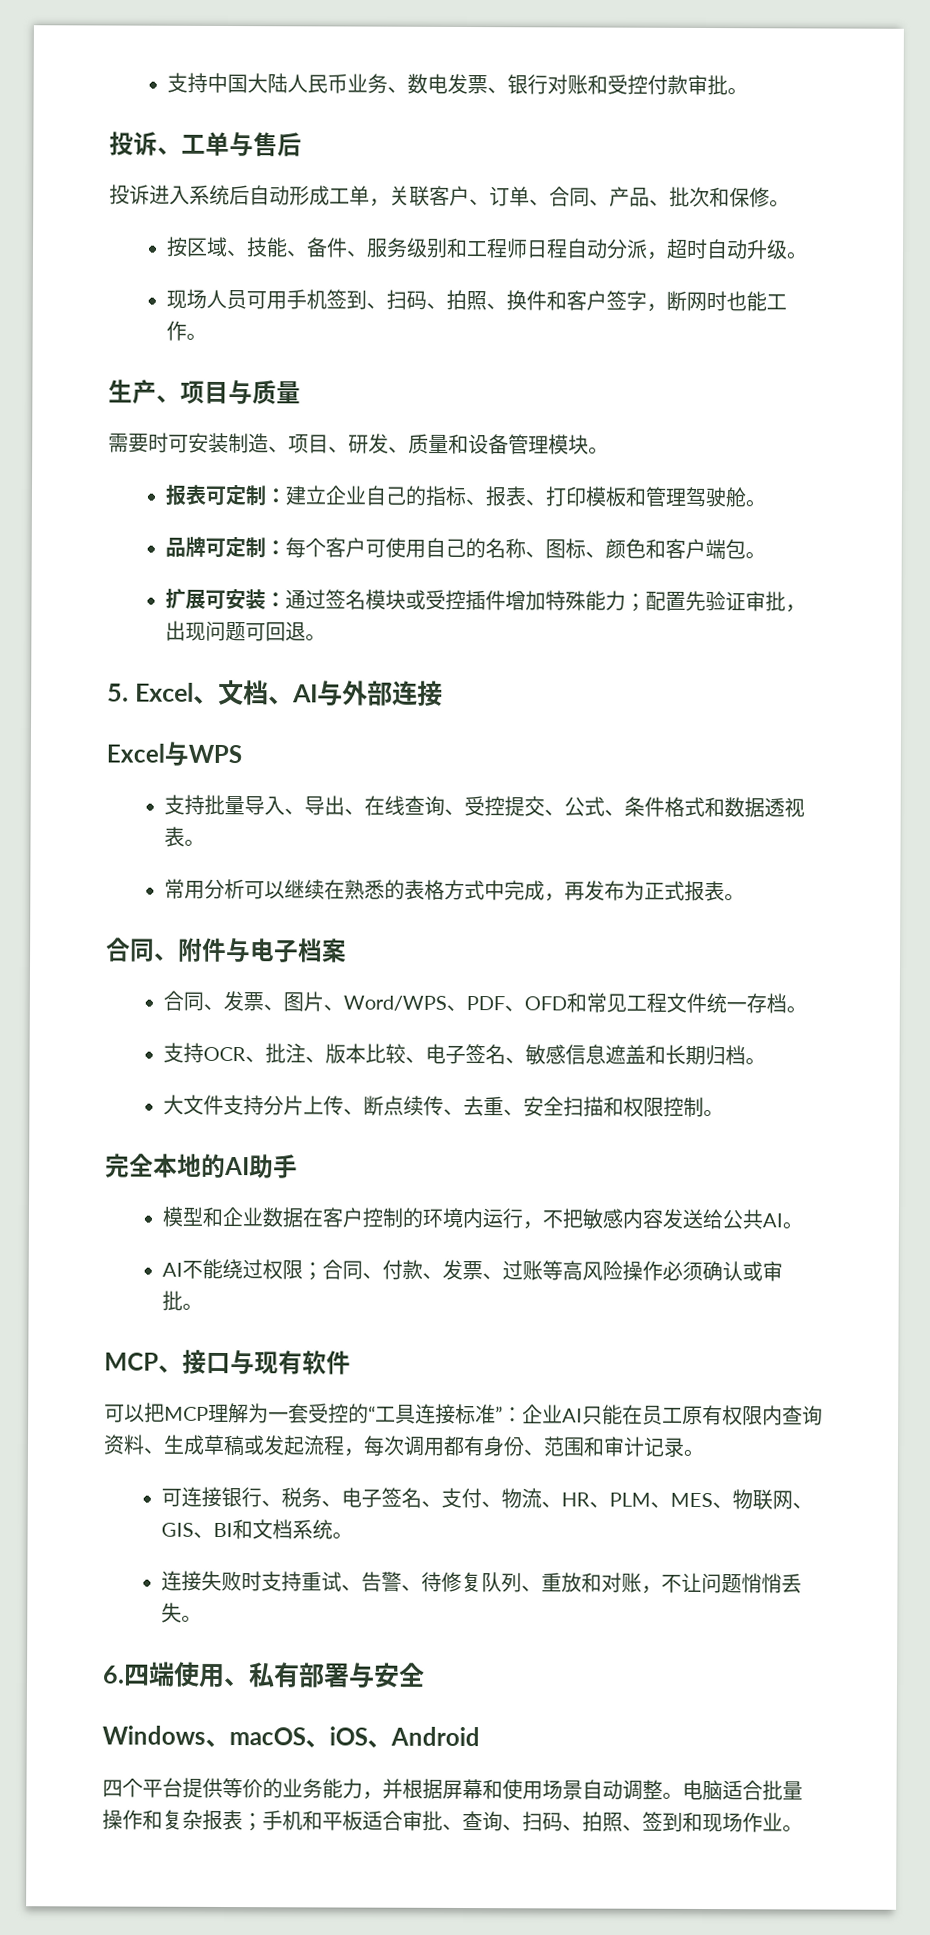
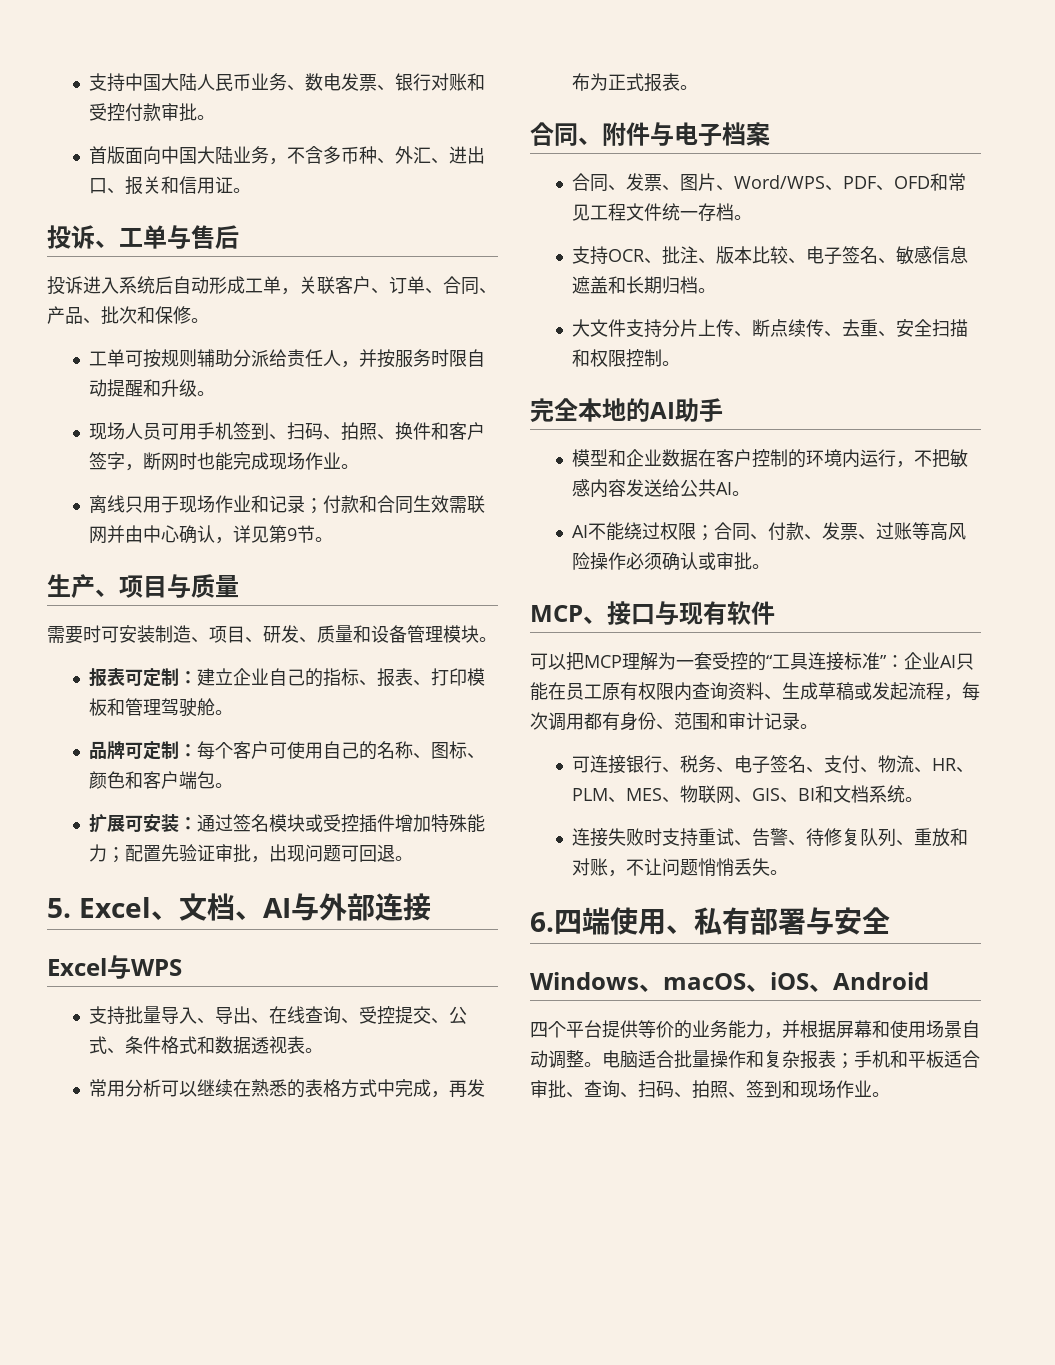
+ 首版面向中国大陆业务，不含多币种、外汇、进出口、报关和信用证。
- 按区域、技能、备件、服务级别和工程师日程自动分派，超时自动升级。
+ 工单可按规则辅助分派给责任人，并按服务时限自动提醒和升级。
- 现场人员可用手机签到、扫码、拍照、换件和客户签字，断网时也能工作。
+ 现场人员可用手机签到、扫码、拍照、换件和客户签字，断网时也能完成现场作业。
+ 离线只用于现场作业和记录；付款和合同生效需联网并由中心确认，详见第9节。

